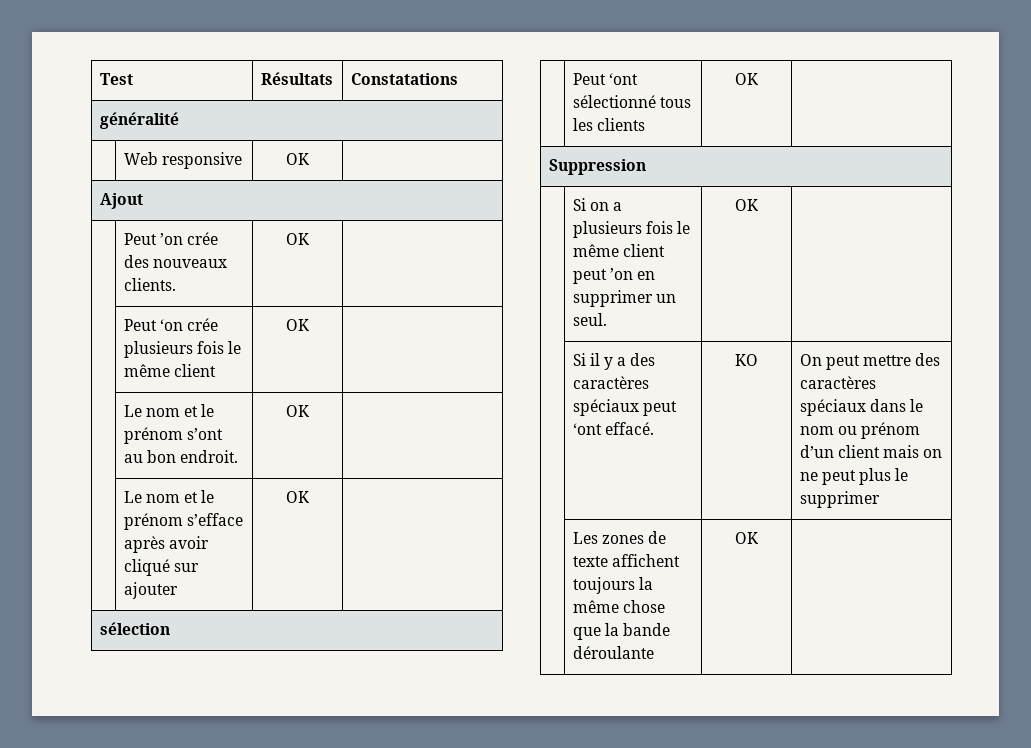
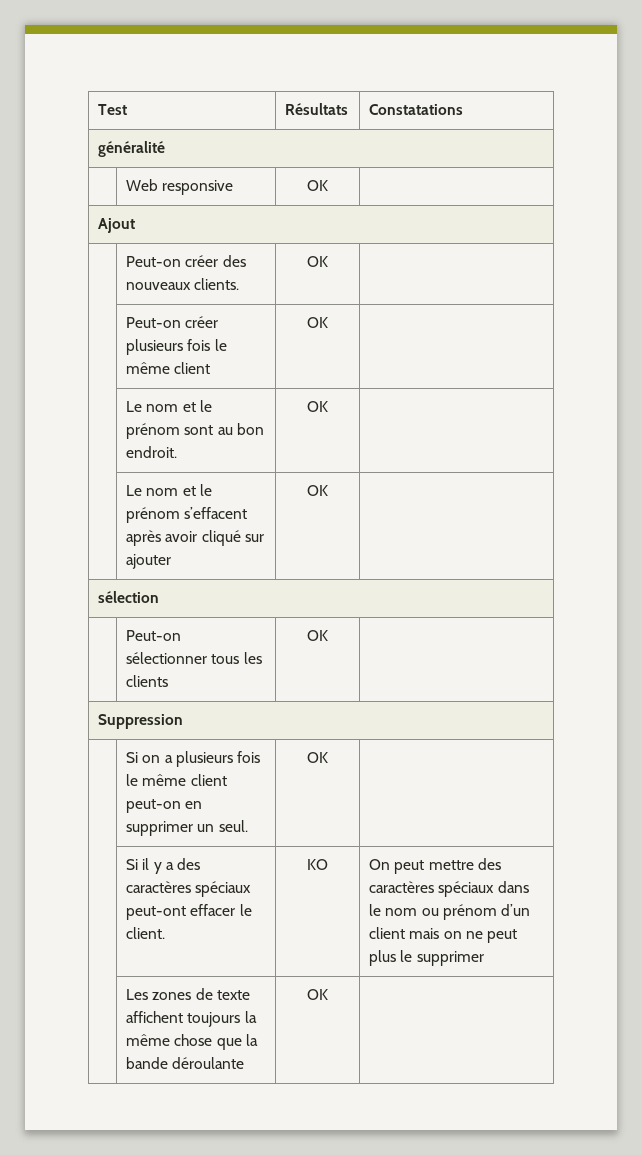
- | Peut ’on crée des nouveaux clients. | OK |
+ | Peut-on créer des nouveaux clients. | OK |
- | Peut ‘on crée plusieurs fois le même client | OK |
+ | Peut-on créer plusieurs fois le même client | OK |
- | Le nom et le prénom s’ont au bon endroit. | OK |
+ | Le nom et le prénom sont au bon endroit. | OK |
- | Le nom et le prénom s’efface après avoir cliqué sur ajouter | OK |
+ | Le nom et le prénom s’effacent après avoir cliqué sur ajouter | OK |
- | Peut ‘ont sélectionné tous les clients | OK |
+ | Peut-on sélectionner tous les clients | OK |
- | Si on a plusieurs fois le même client peut ’on en supprimer un seul. | OK |
+ | Si on a plusieurs fois le même client peut-on en supprimer un seul. | OK |
- | Si il y a des caractères spéciaux peut ‘ont effacé. | KO | On peut mettre des caractères spéciaux dans le nom ou prénom d’un client mais on ne peut plus le supprimer
+ | Si il y a des caractères spéciaux peut-ont effacer le client. | KO | On peut mettre des caractères spéciaux dans le nom ou prénom d’un client mais on ne peut plus le supprimer

